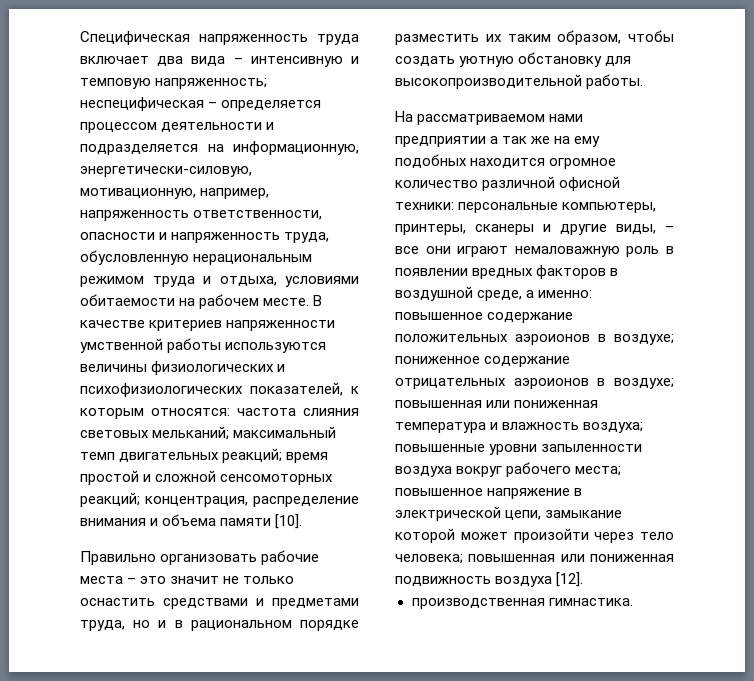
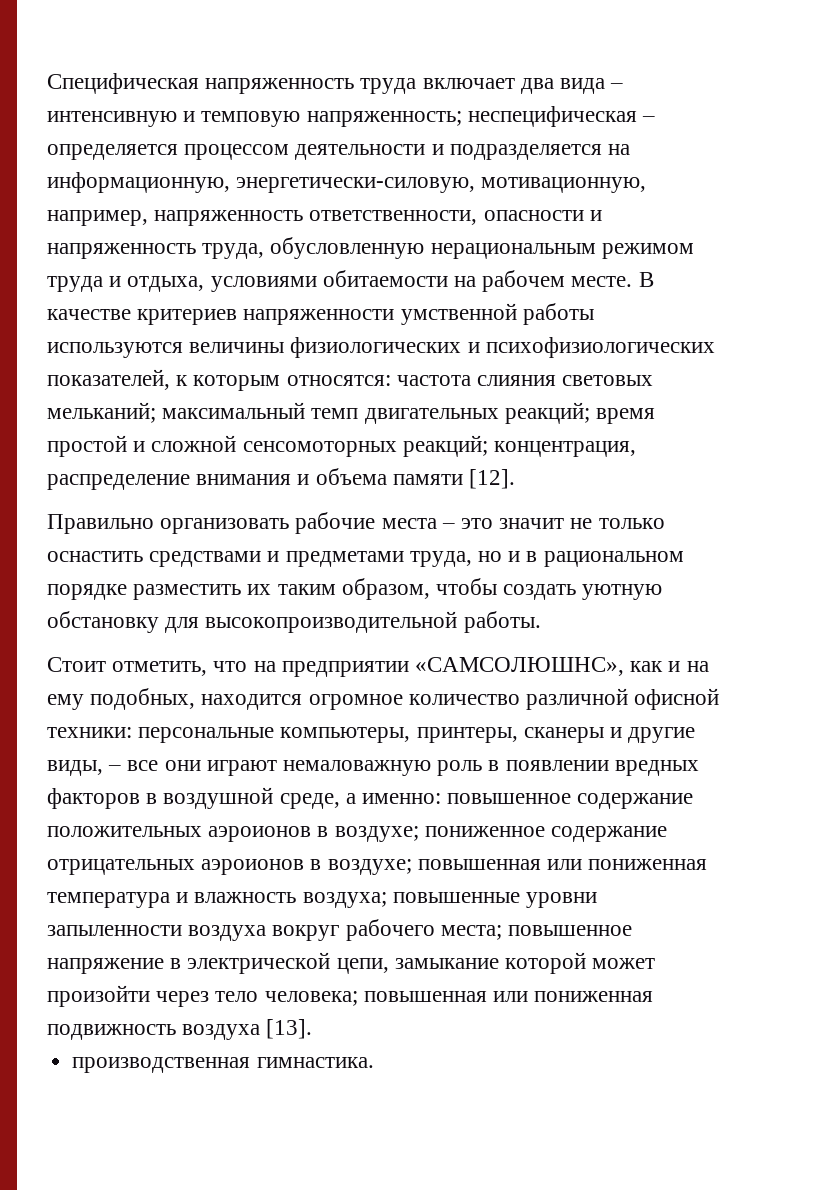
- В качестве критериев напряженности умственной работы используются величины физиологических и психофизиологических показателей, к которым относятся: частота слияния световых мельканий; максимальный темп двигательных реакций; время простой и сложной сенсомоторных реакций; концентрация, распределение внимания и объема памяти [10].
+ В качестве критериев напряженности умственной работы используются величины физиологических и психофизиологических показателей, к которым относятся: частота слияния световых мельканий; максимальный темп двигательных реакций; время простой и сложной сенсомоторных реакций; концентрация, распределение внимания и объема памяти [12].
- На рассматриваемом нами предприятии а так же на ему подобных находится огромное количество различной офисной техники:
+ Стоит отметить, что на предприятии «САМСОЛЮШНС», как и на ему подобных, находится огромное количество различной офисной техники:
- повышенная или пониженная подвижность воздуха [12].
+ повышенная или пониженная подвижность воздуха [13].

